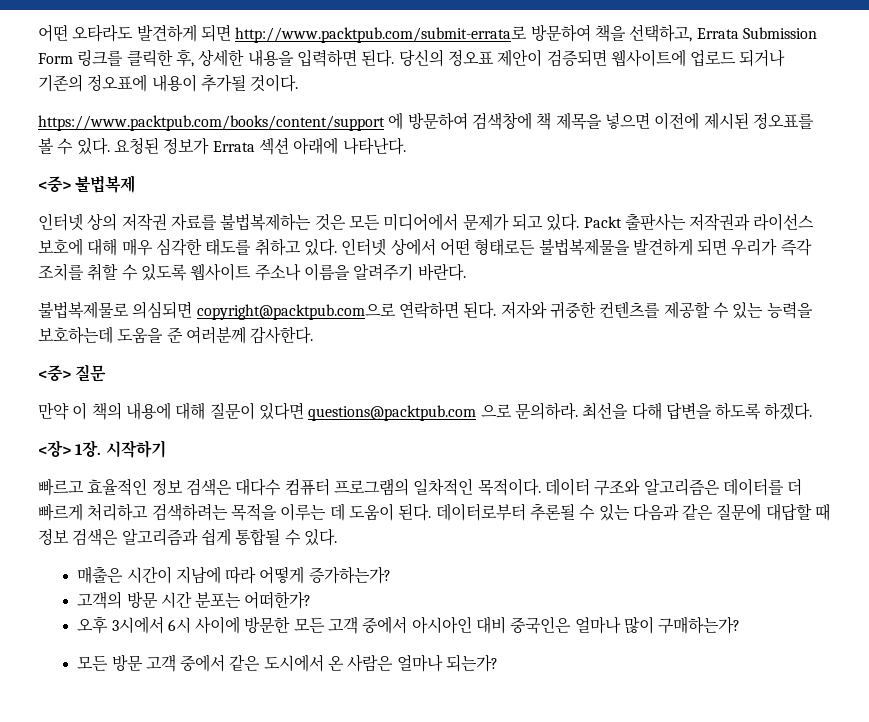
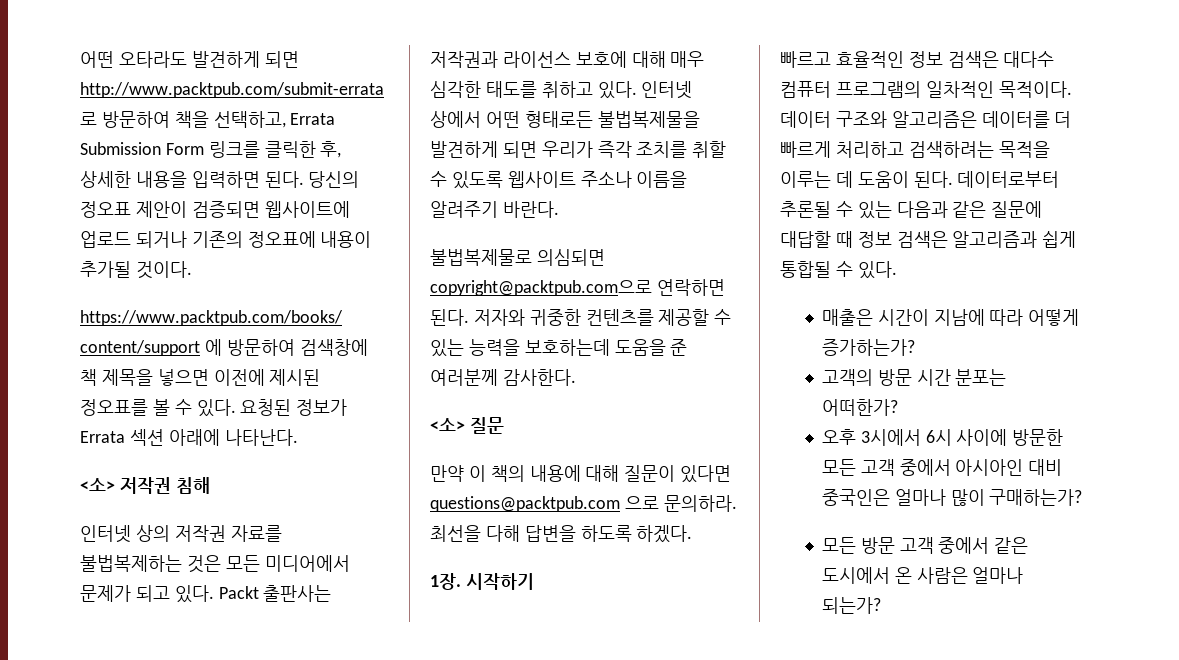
- <중> 불법복제
+ <소> 저작권 침해
- <중> 질문
+ <소> 질문
- <장> 1장.
+ 1장.

